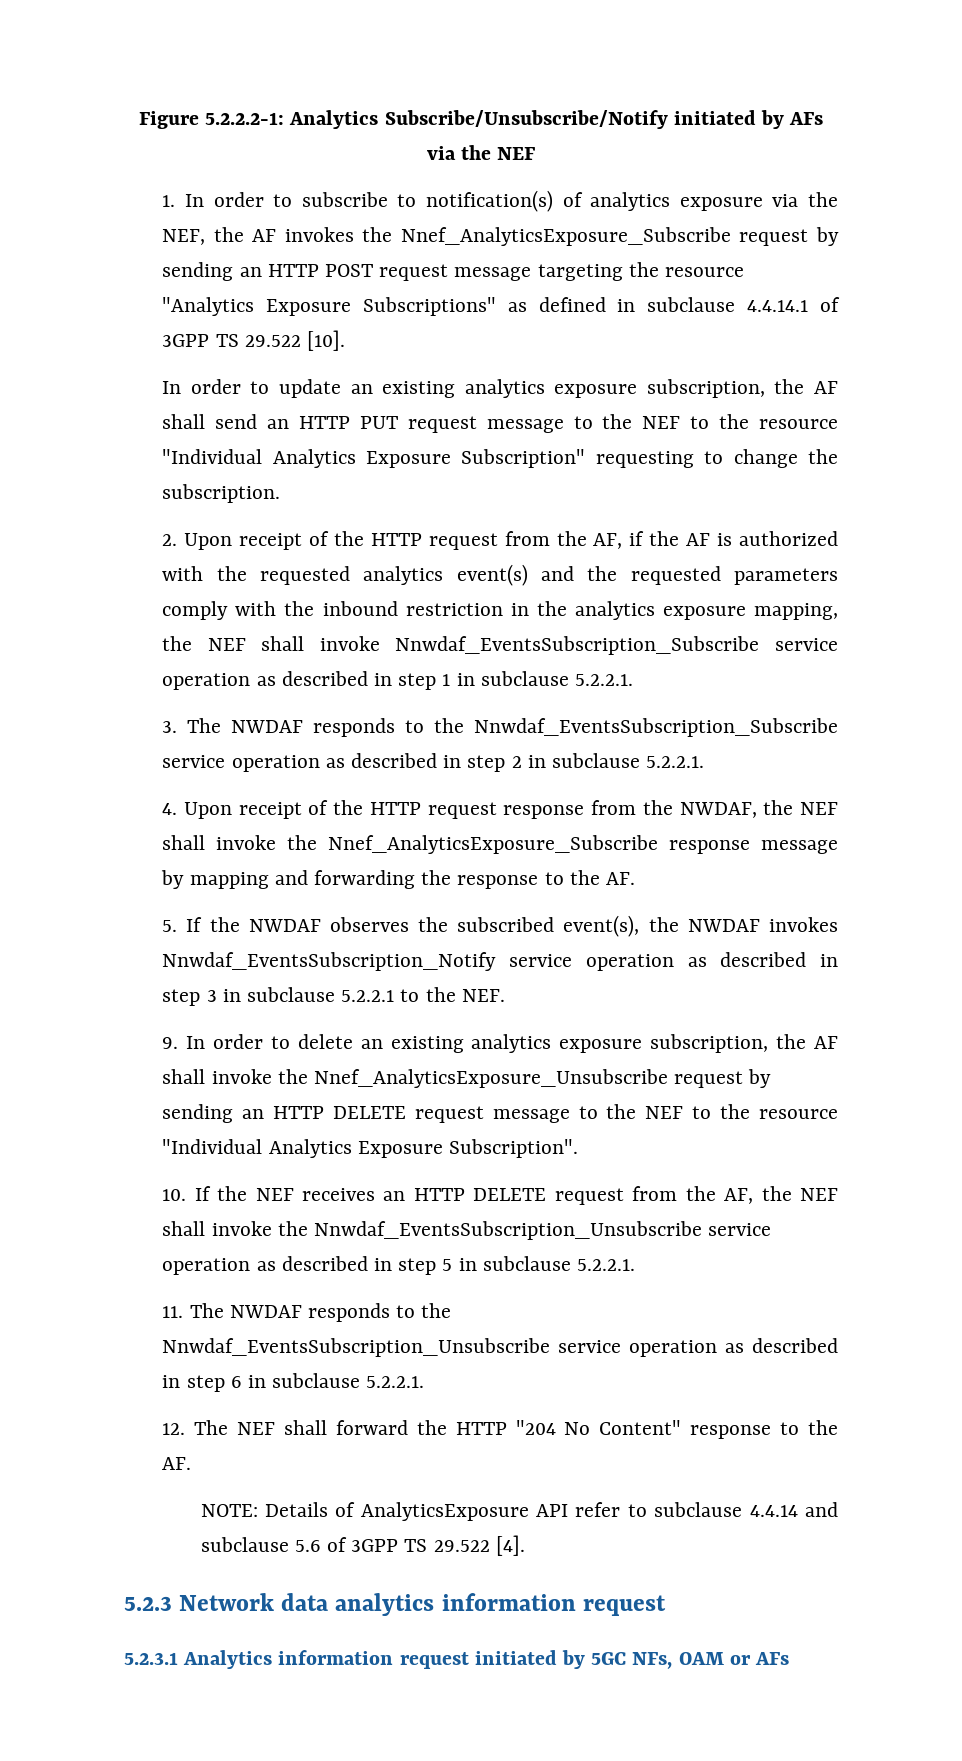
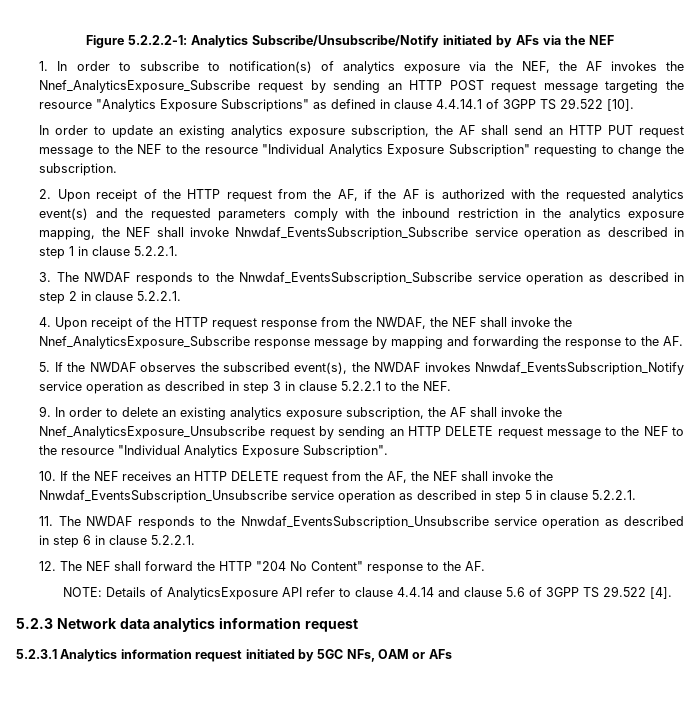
- 1. In order to subscribe to notification(s) of analytics exposure via the NEF, the AF invokes the Nnef_AnalyticsExposure_Subscribe request by sending an HTTP POST request message targeting the resource "Analytics Exposure Subscriptions" as defined in subclause 4.4.14.1 of 3GPP TS 29.522 [10].
+ 1. In order to subscribe to notification(s) of analytics exposure via the NEF, the AF invokes the Nnef_AnalyticsExposure_Subscribe request by sending an HTTP POST request message targeting the resource "Analytics Exposure Subscriptions" as defined in clause 4.4.14.1 of 3GPP TS 29.522 [10].
- 2. Upon receipt of the HTTP request from the AF, if the AF is authorized with the requested analytics event(s) and the requested parameters comply with the inbound restriction in the analytics exposure mapping, the NEF shall invoke Nnwdaf_EventsSubscription_Subscribe service operation as described in step 1 in subclause 5.2.2.1.
+ 2. Upon receipt of the HTTP request from the AF, if the AF is authorized with the requested analytics event(s) and the requested parameters comply with the inbound restriction in the analytics exposure mapping, the NEF shall invoke Nnwdaf_EventsSubscription_Subscribe service operation as described in step 1 in clause 5.2.2.1.
- 3. The NWDAF responds to the Nnwdaf_EventsSubscription_Subscribe service operation as described in step 2 in subclause 5.2.2.1.
+ 3. The NWDAF responds to the Nnwdaf_EventsSubscription_Subscribe service operation as described in step 2 in clause 5.2.2.1.
- 5. If the NWDAF observes the subscribed event(s), the NWDAF invokes Nnwdaf_EventsSubscription_Notify service operation as described in step 3 in subclause 5.2.2.1 to the NEF.
+ 5. If the NWDAF observes the subscribed event(s), the NWDAF invokes Nnwdaf_EventsSubscription_Notify service operation as described in step 3 in clause 5.2.2.1 to the NEF.
- 10. If the NEF receives an HTTP DELETE request from the AF, the NEF shall invoke the Nnwdaf_EventsSubscription_Unsubscribe service operation as described in step 5 in subclause 5.2.2.1.
+ 10. If the NEF receives an HTTP DELETE request from the AF, the NEF shall invoke the Nnwdaf_EventsSubscription_Unsubscribe service operation as described in step 5 in clause 5.2.2.1.
- 11. The NWDAF responds to the Nnwdaf_EventsSubscription_Unsubscribe service operation as described in step 6 in subclause 5.2.2.1.
+ 11. The NWDAF responds to the Nnwdaf_EventsSubscription_Unsubscribe service operation as described in step 6 in clause 5.2.2.1.
- NOTE: Details of AnalyticsExposure API refer to subclause 4.4.14 and subclause 5.6 of 3GPP TS 29.522 [4].
+ NOTE: Details of AnalyticsExposure API refer to clause 4.4.14 and clause 5.6 of 3GPP TS 29.522 [4].

